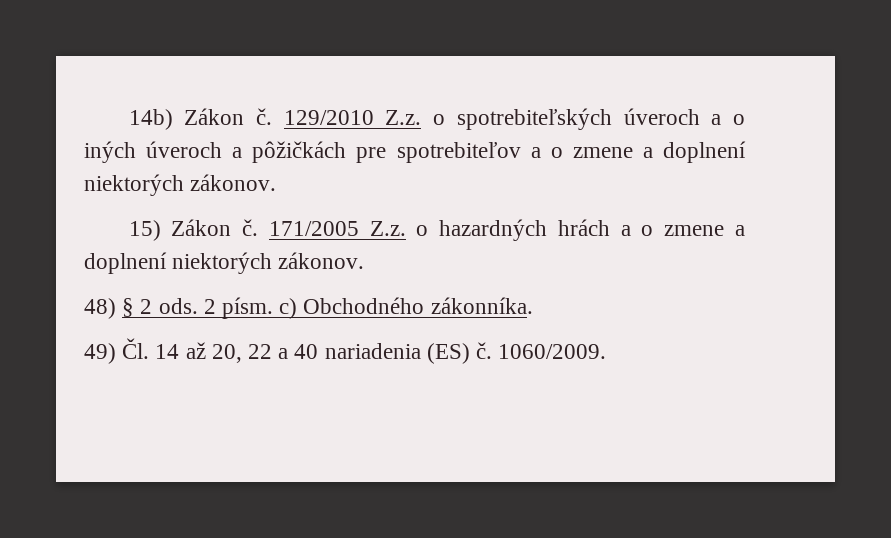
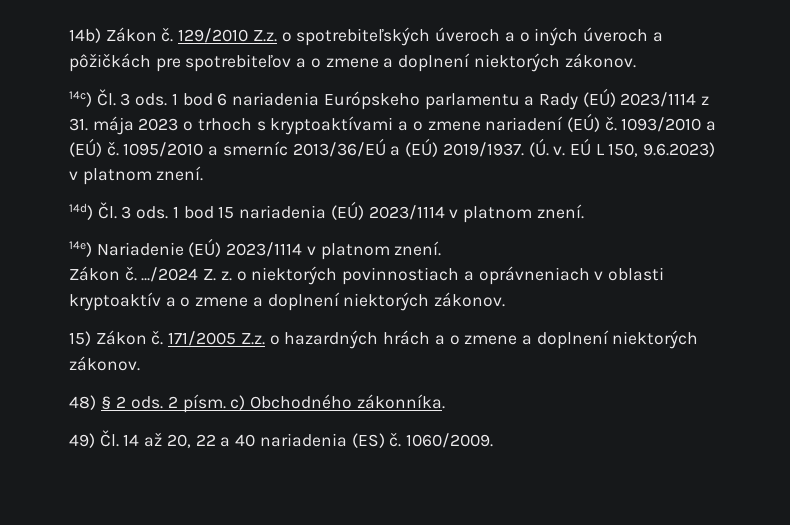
+ 14c) Čl. 3 ods. 1 bod 6 nariadenia Európskeho parlamentu a Rady (EÚ) 2023/1114 z 31. mája 2023 o trhoch s kryptoaktívami a o zmene nariadení (EÚ) č. 1093/2010 a (EÚ) č. 1095/2010 a smerníc 2013/36/EÚ a (EÚ) 2019/1937. (Ú. v. EÚ L 150, 9.6.2023) v platnom znení.
+ 14d) Čl. 3 ods. 1 bod 15 nariadenia (EÚ) 2023/1114 v platnom znení.
+ 14e) Nariadenie (EÚ) 2023/1114 v platnom znení.
+ Zákon č. .../2024 Z. z. o niektorých povinnostiach a oprávneniach v oblasti kryptoaktív a o zmene a doplnení niektorých zákonov.

